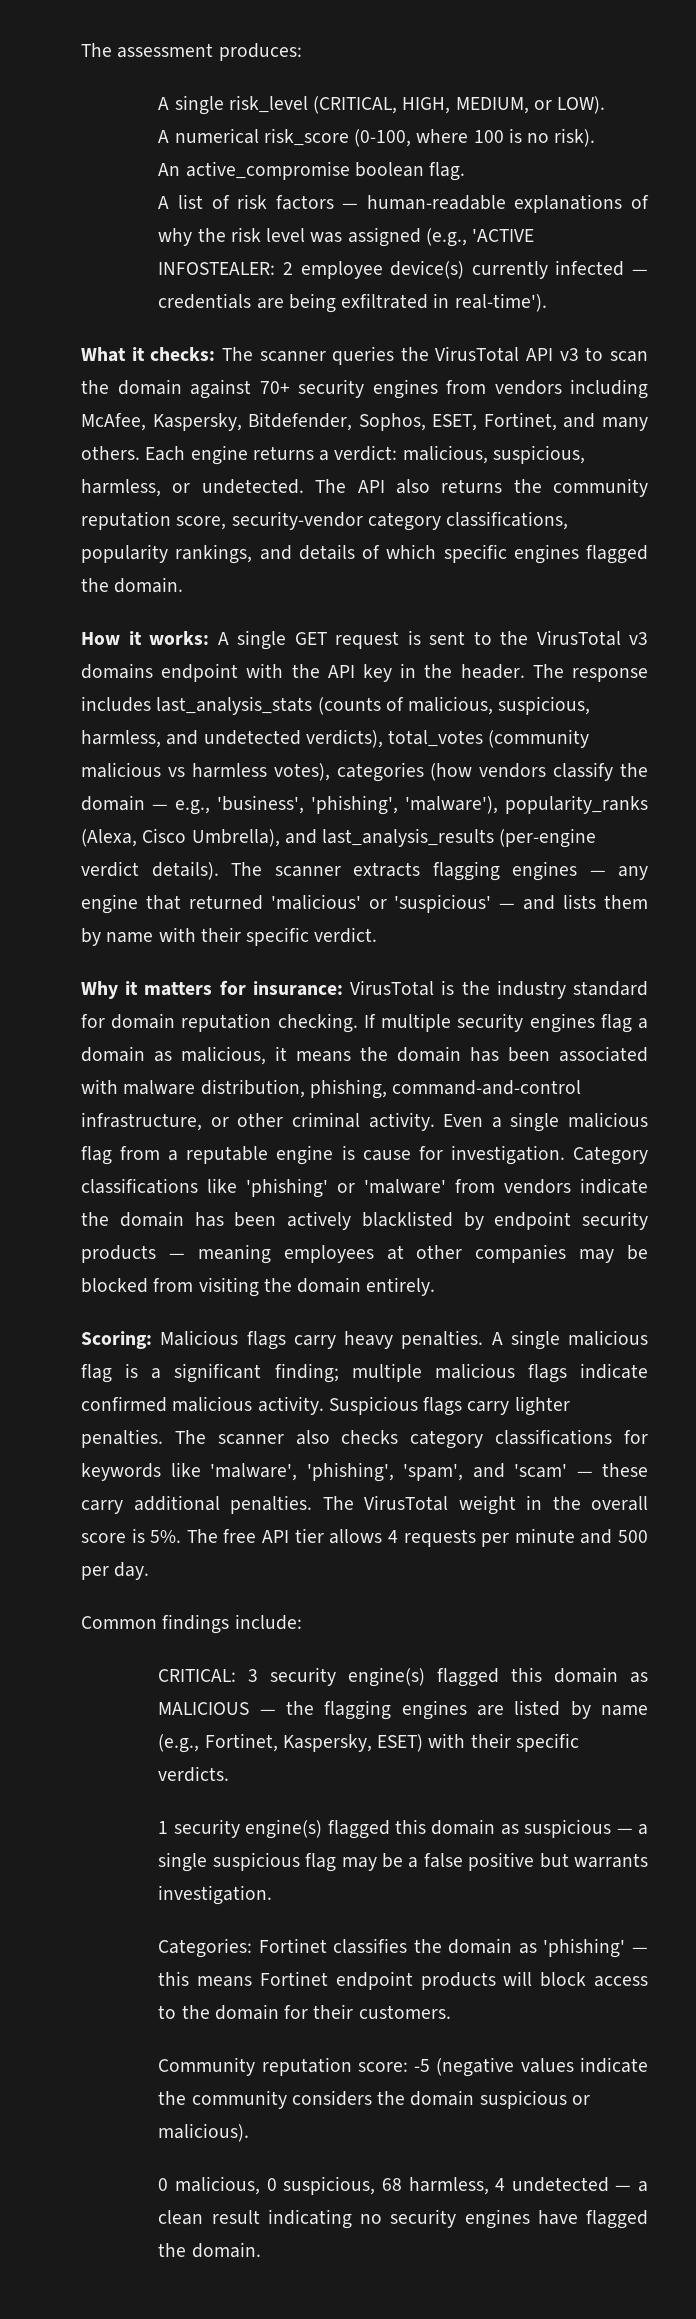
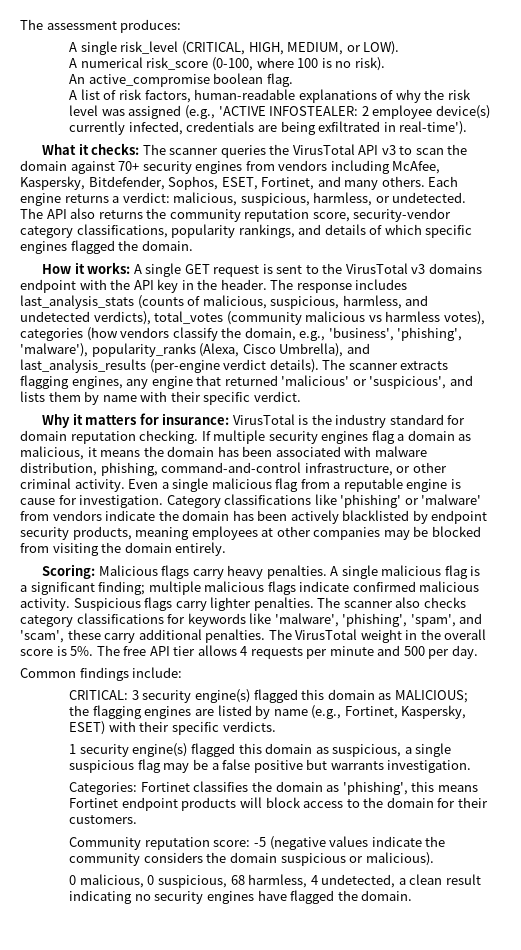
- A list of risk factors — human-readable explanations of why the risk level was assigned (e.g., 'ACTIVE INFOSTEALER: 2 employee device(s) currently infected — credentials are being exfiltrated in real-time').
+ A list of risk factors, human-readable explanations of why the risk level was assigned (e.g., 'ACTIVE INFOSTEALER: 2 employee device(s) currently infected, credentials are being exfiltrated in real-time').
- The response includes last_analysis_stats (counts of malicious, suspicious, harmless, and undetected verdicts), total_votes (community malicious vs harmless votes), categories (how vendors classify the domain — e.g., 'business', 'phishing', 'malware'), popularity_ranks (Alexa, Cisco Umbrella), and last_analysis_results (per-engine verdict details).
+ The response includes last_analysis_stats (counts of malicious, suspicious, harmless, and undetected verdicts), total_votes (community malicious vs harmless votes), categories (how vendors classify the domain, e.g., 'business', 'phishing', 'malware'), popularity_ranks (Alexa, Cisco Umbrella), and last_analysis_results (per-engine verdict details).
- The scanner extracts flagging engines — any engine that returned 'malicious' or 'suspicious' — and lists them by name with their specific verdict.
+ The scanner extracts flagging engines, any engine that returned 'malicious' or 'suspicious', and lists them by name with their specific verdict.
- Category classifications like 'phishing' or 'malware' from vendors indicate the domain has been actively blacklisted by endpoint security products — meaning employees at other companies may be blocked from visiting the domain entirely.
+ Category classifications like 'phishing' or 'malware' from vendors indicate the domain has been actively blacklisted by endpoint security products, meaning employees at other companies may be blocked from visiting the domain entirely.
- The scanner also checks category classifications for keywords like 'malware', 'phishing', 'spam', and 'scam' — these carry additional penalties.
+ The scanner also checks category classifications for keywords like 'malware', 'phishing', 'spam', and 'scam', these carry additional penalties.
- CRITICAL: 3 security engine(s) flagged this domain as MALICIOUS — the flagging engines are listed by name (e.g., Fortinet, Kaspersky, ESET) with their specific verdicts.
+ CRITICAL: 3 security engine(s) flagged this domain as MALICIOUS; the flagging engines are listed by name (e.g., Fortinet, Kaspersky, ESET) with their specific verdicts.
- 1 security engine(s) flagged this domain as suspicious — a single suspicious flag may be a false positive but warrants investigation.
+ 1 security engine(s) flagged this domain as suspicious, a single suspicious flag may be a false positive but warrants investigation.
- Categories: Fortinet classifies the domain as 'phishing' — this means Fortinet endpoint products will block access to the domain for their customers.
+ Categories: Fortinet classifies the domain as 'phishing', this means Fortinet endpoint products will block access to the domain for their customers.
- 0 malicious, 0 suspicious, 68 harmless, 4 undetected — a clean result indicating no security engines have flagged the domain.
+ 0 malicious, 0 suspicious, 68 harmless, 4 undetected, a clean result indicating no security engines have flagged the domain.

